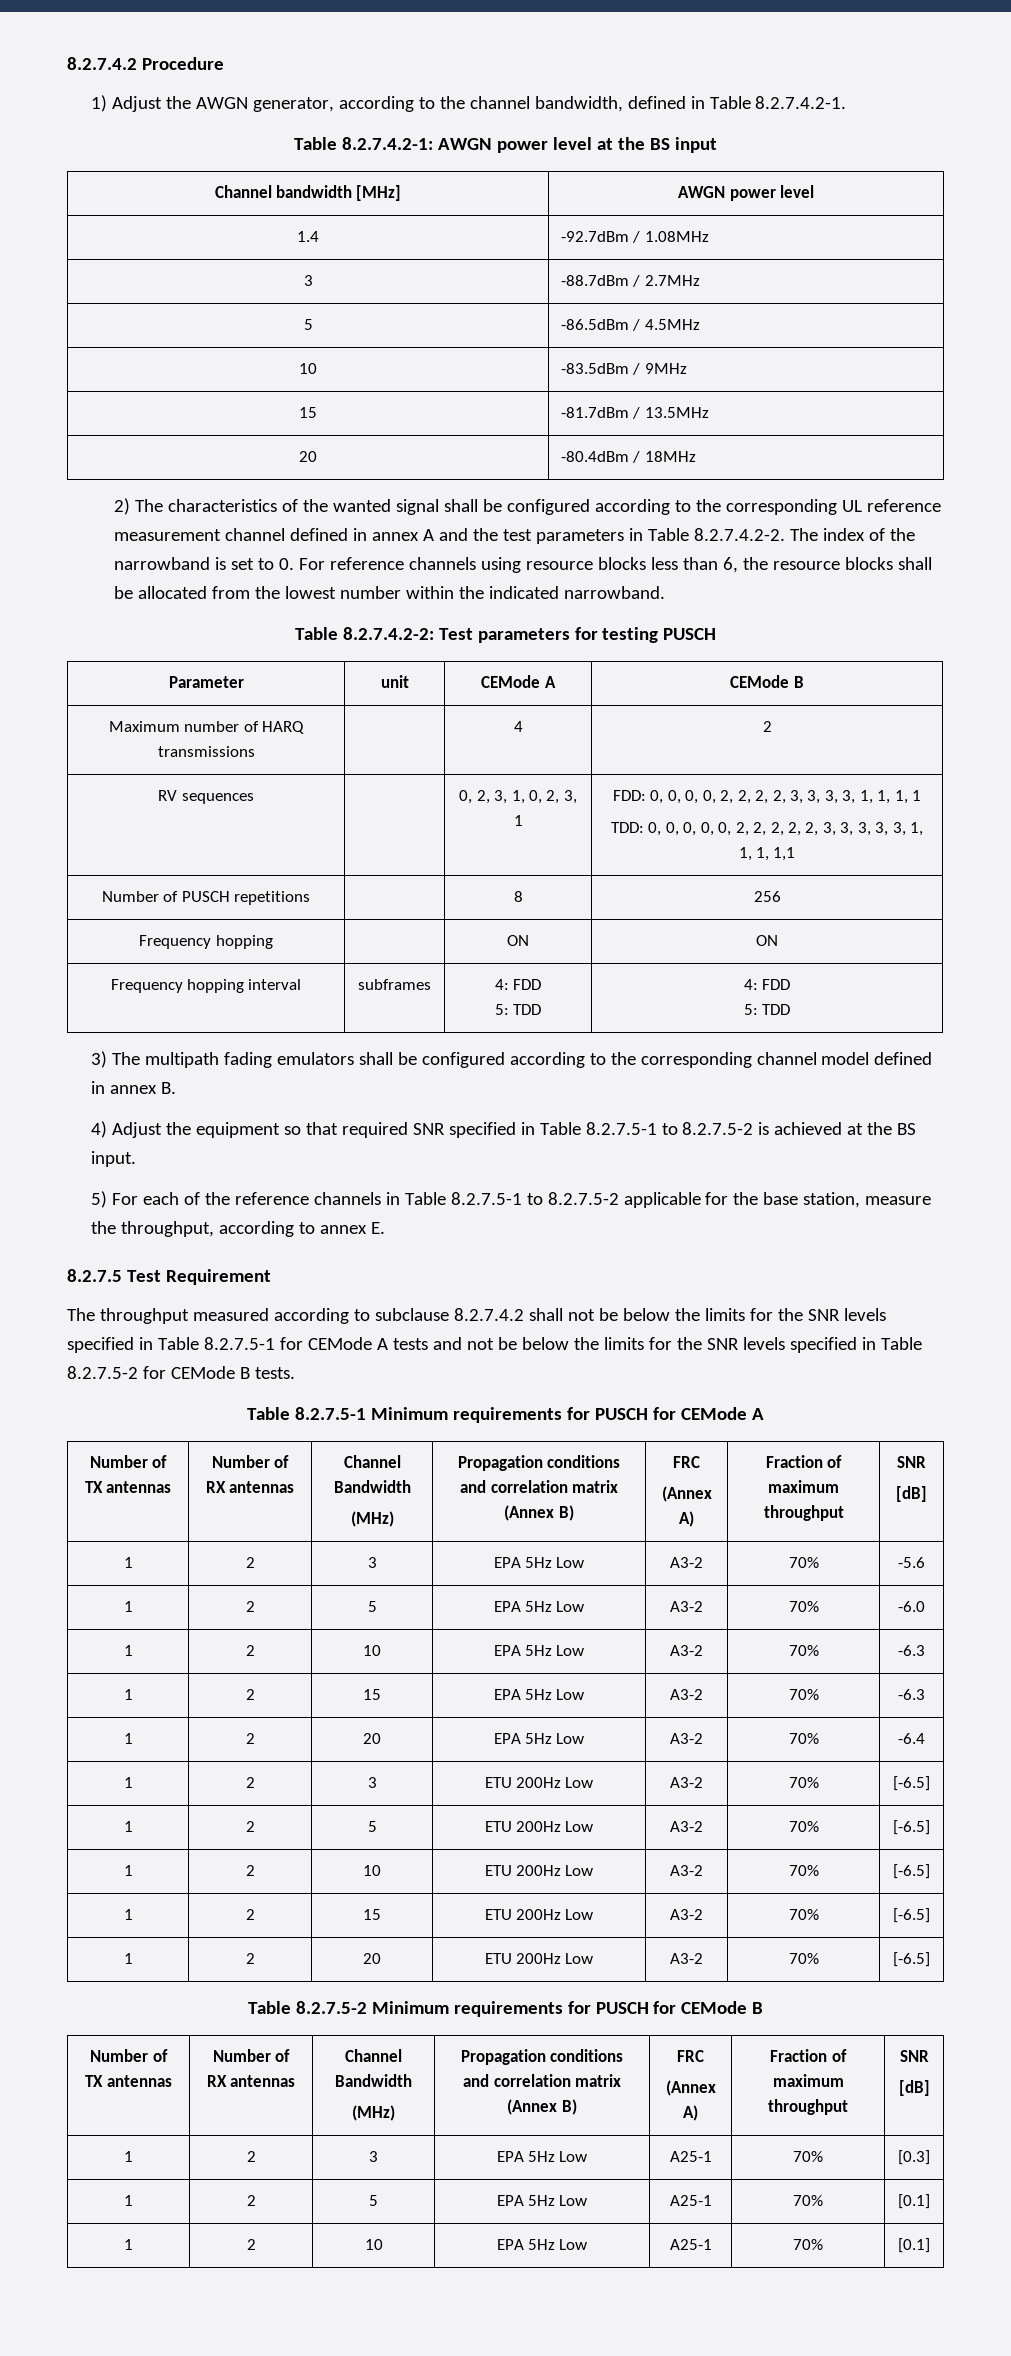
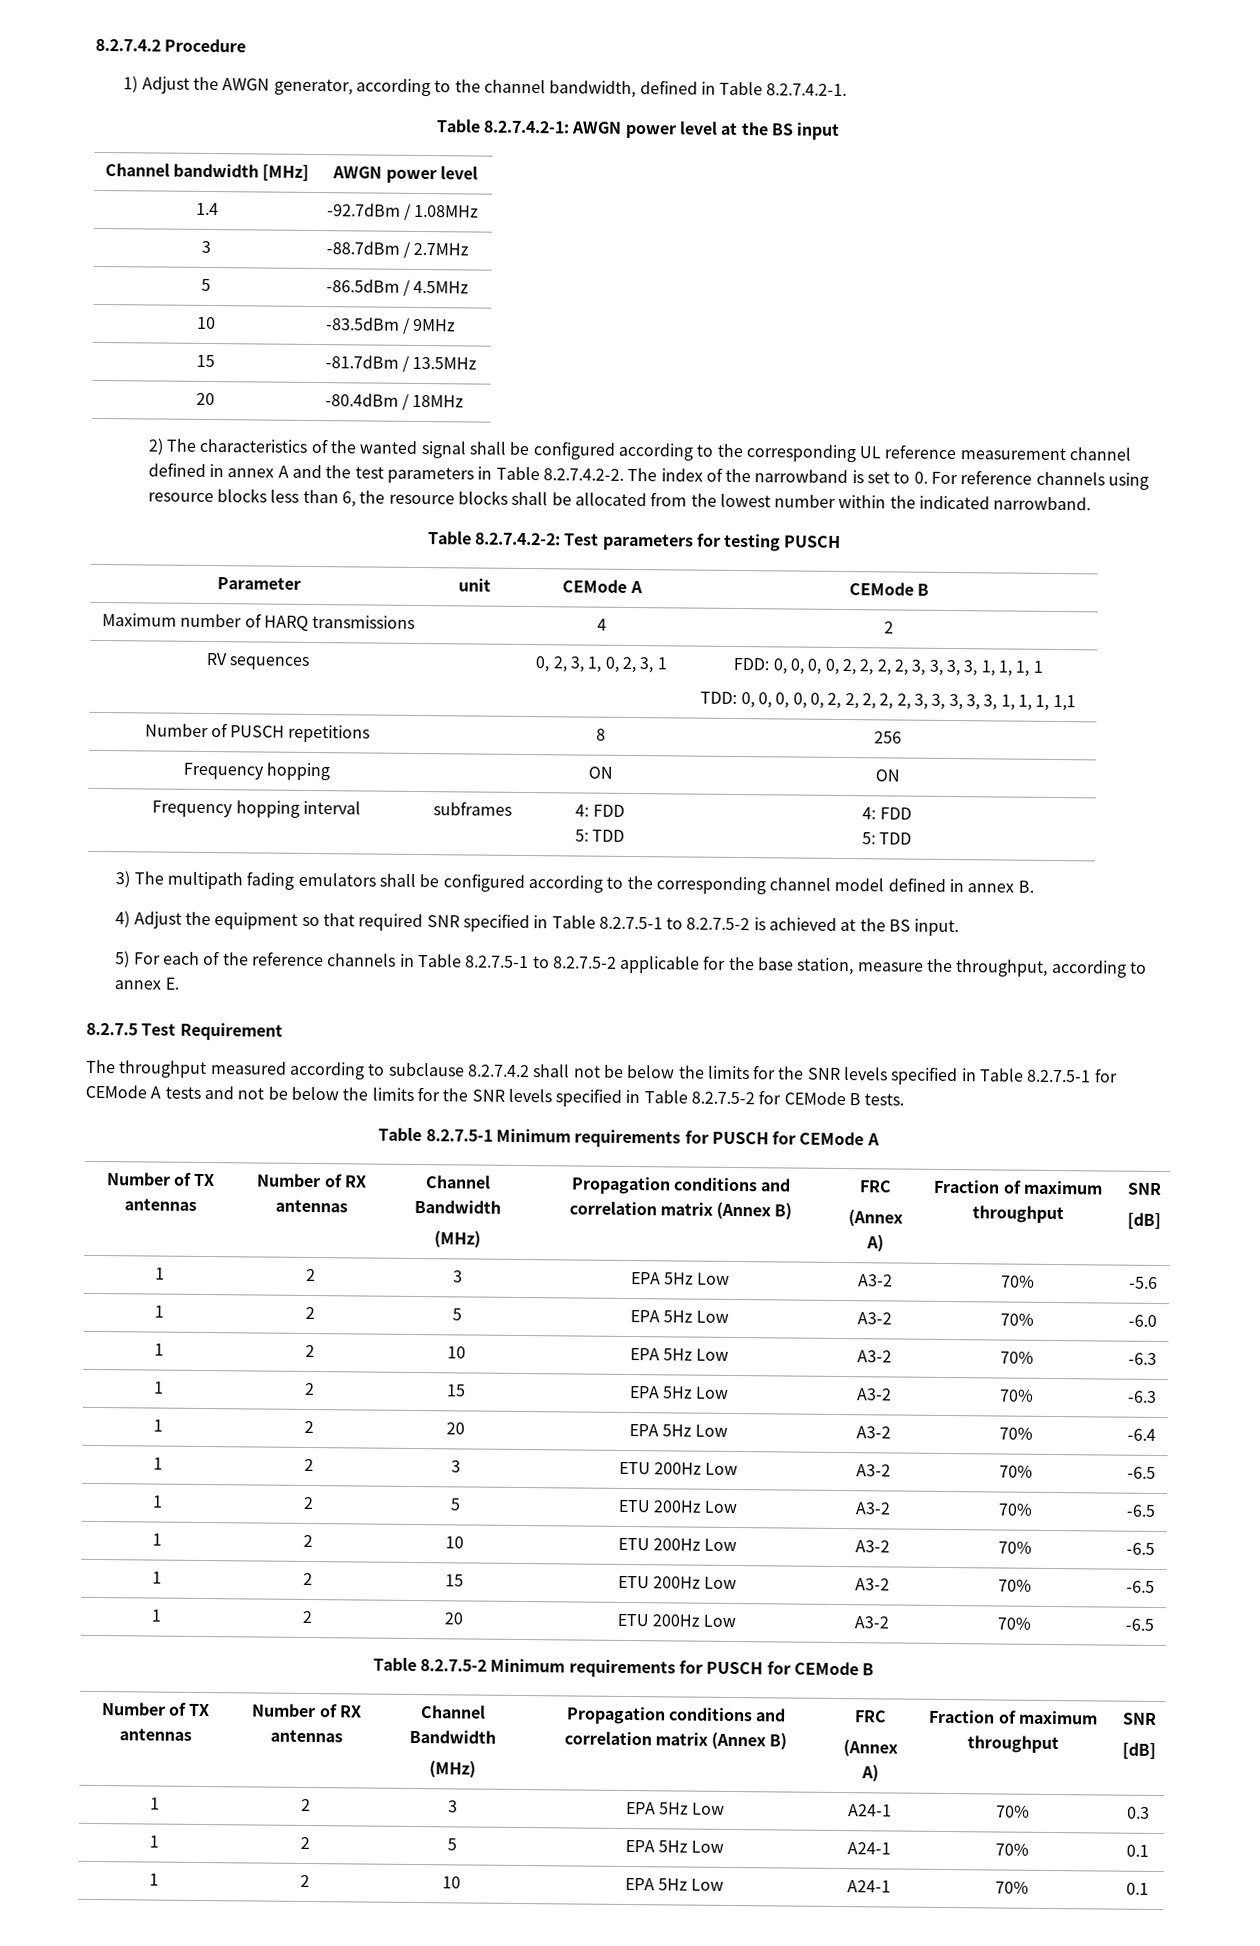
- 1 | 2 | 3 | ETU 200Hz Low | A3-2 | 70% | [-6.5]
+ 1 | 2 | 3 | ETU 200Hz Low | A3-2 | 70% | -6.5
- 1 | 2 | 5 | ETU 200Hz Low | A3-2 | 70% | [-6.5]
+ 1 | 2 | 5 | ETU 200Hz Low | A3-2 | 70% | -6.5
- 1 | 2 | 10 | ETU 200Hz Low | A3-2 | 70% | [-6.5]
+ 1 | 2 | 10 | ETU 200Hz Low | A3-2 | 70% | -6.5
- 1 | 2 | 15 | ETU 200Hz Low | A3-2 | 70% | [-6.5]
+ 1 | 2 | 15 | ETU 200Hz Low | A3-2 | 70% | -6.5
- 1 | 2 | 20 | ETU 200Hz Low | A3-2 | 70% | [-6.5]
+ 1 | 2 | 20 | ETU 200Hz Low | A3-2 | 70% | -6.5
- 1 | 2 | 3 | EPA 5Hz Low | A25-1 | 70% | [0.3]
- 1 | 2 | 5 | EPA 5Hz Low | A25-1 | 70% | [0.1]
- 1 | 2 | 10 | EPA 5Hz Low | A25-1 | 70% | [0.1]
+ 1 | 2 | 3 | EPA 5Hz Low | A24-1 | 70% | 0.3
+ 1 | 2 | 5 | EPA 5Hz Low | A24-1 | 70% | 0.1
+ 1 | 2 | 10 | EPA 5Hz Low | A24-1 | 70% | 0.1

